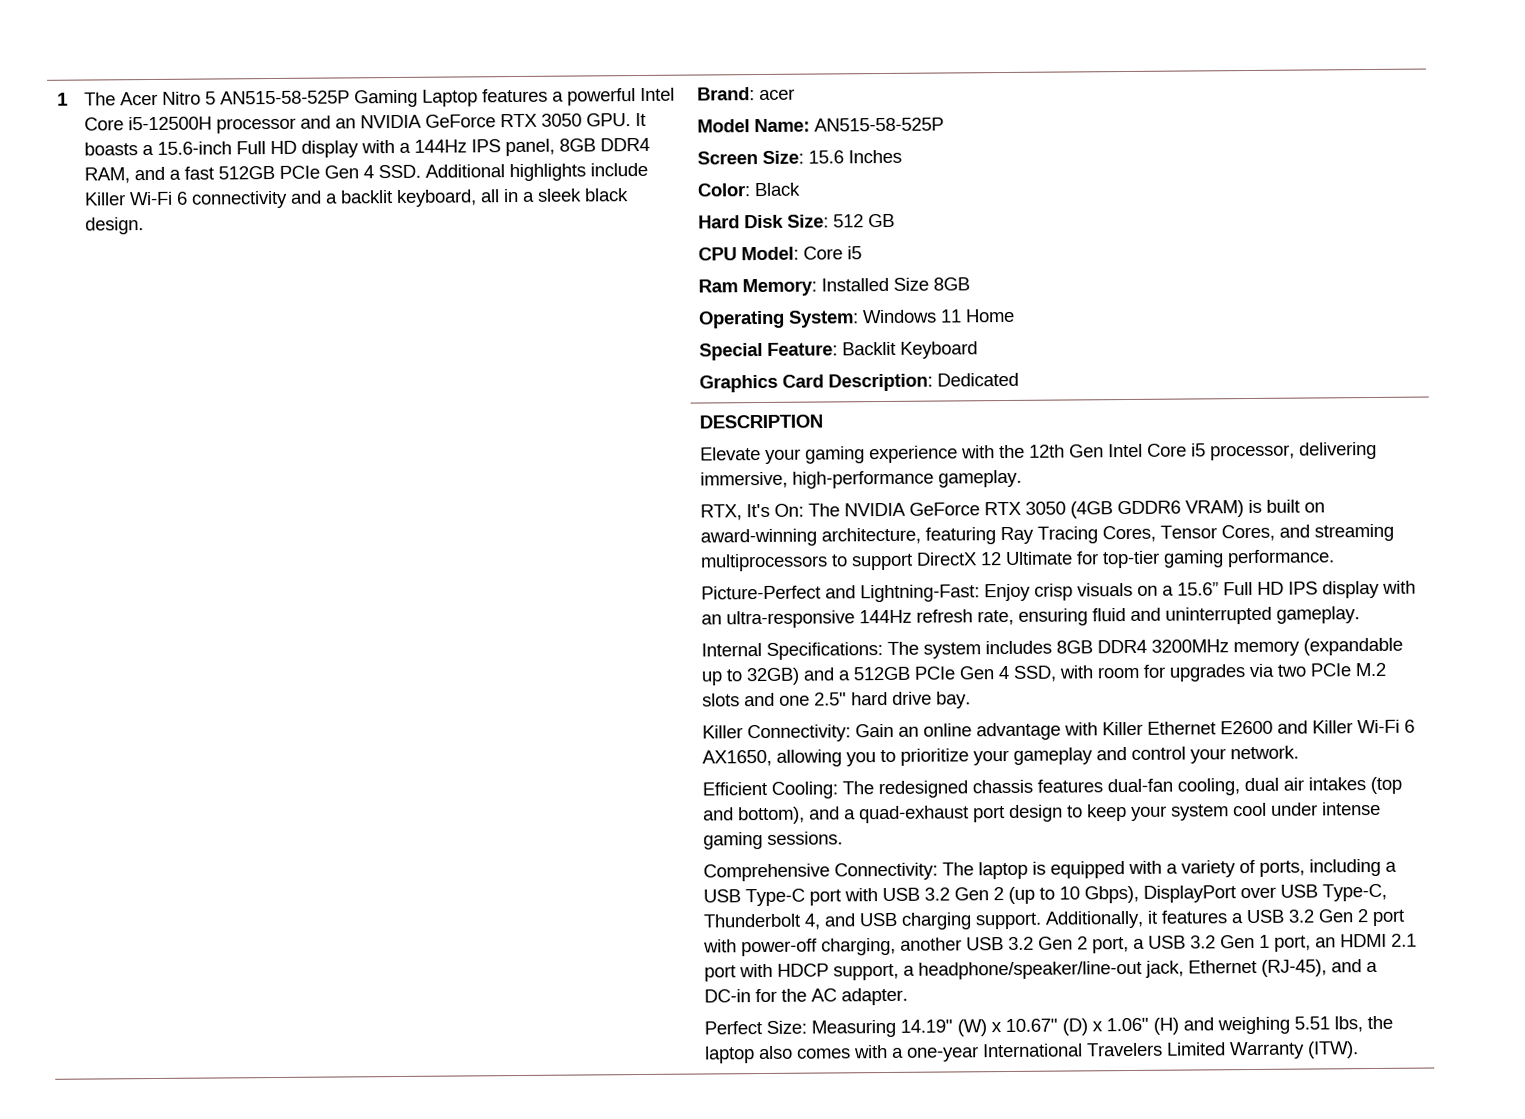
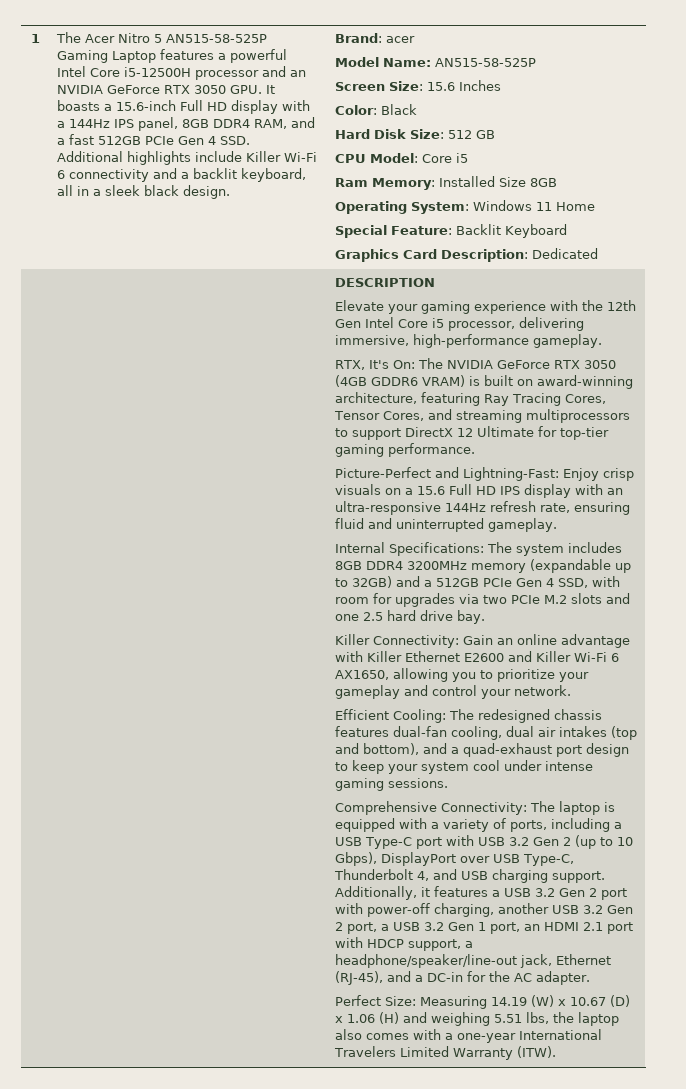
- Picture-Perfect and Lightning-Fast: Enjoy crisp visuals on a 15.6” Full HD IPS display with an ultra-responsive 144Hz refresh rate, ensuring fluid and uninterrupted gameplay.
+ Picture-Perfect and Lightning-Fast: Enjoy crisp visuals on a 15.6 Full HD IPS display with an ultra-responsive 144Hz refresh rate, ensuring fluid and uninterrupted gameplay.
- Internal Specifications: The system includes 8GB DDR4 3200MHz memory (expandable up to 32GB) and a 512GB PCIe Gen 4 SSD, with room for upgrades via two PCIe M.2 slots and one 2.5" hard drive bay.
+ Internal Specifications: The system includes 8GB DDR4 3200MHz memory (expandable up to 32GB) and a 512GB PCIe Gen 4 SSD, with room for upgrades via two PCIe M.2 slots and one 2.5 hard drive bay.
- Perfect Size: Measuring 14.19" (W) x 10.67" (D) x 1.06" (H) and weighing 5.51 lbs, the laptop also comes with a one-year International Travelers Limited Warranty (ITW).
+ Perfect Size: Measuring 14.19 (W) x 10.67 (D) x 1.06 (H) and weighing 5.51 lbs, the laptop also comes with a one-year International Travelers Limited Warranty (ITW).

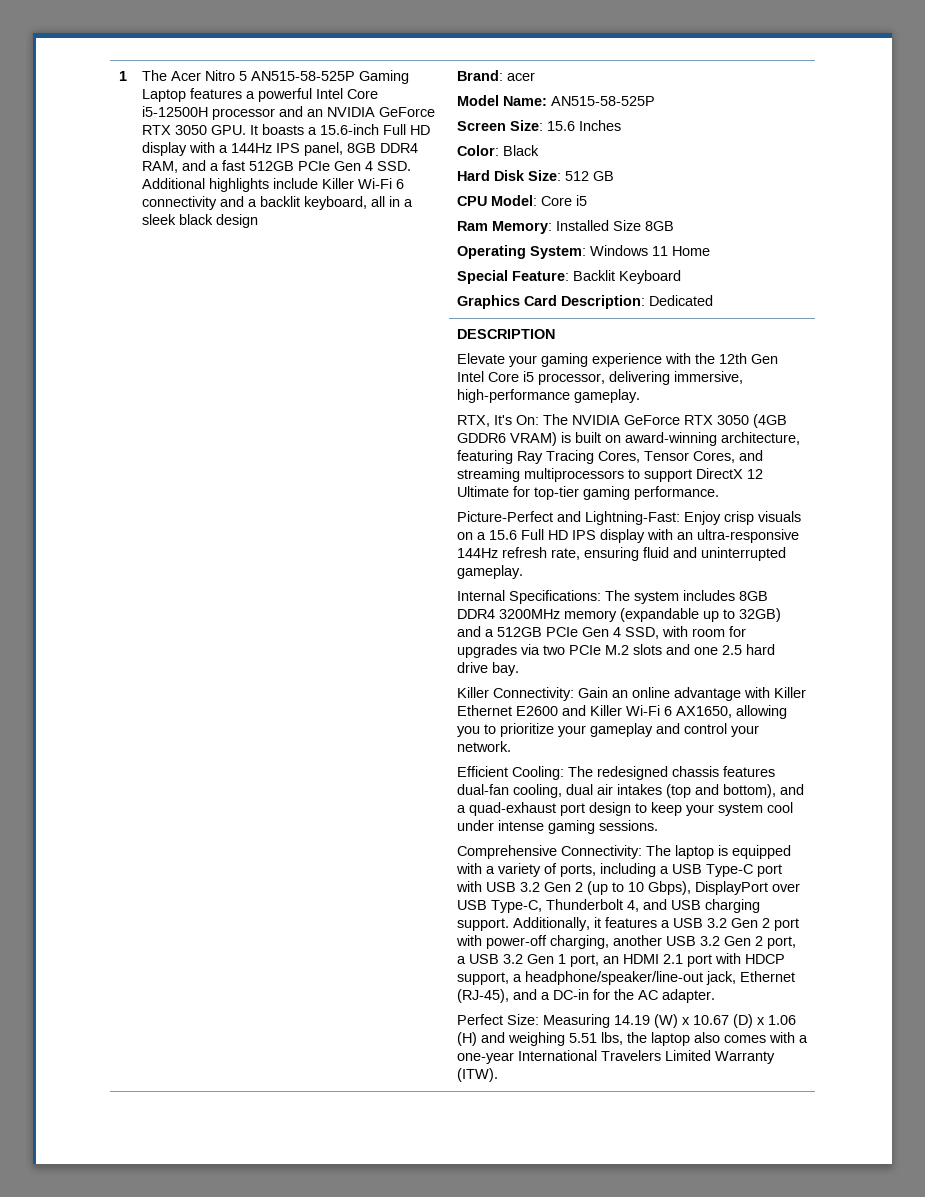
- The Acer Nitro 5 AN515-58-525P Gaming Laptop features a powerful Intel Core i5-12500H processor and an NVIDIA GeForce RTX 3050 GPU. It boasts a 15.6-inch Full HD display with a 144Hz IPS panel, 8GB DDR4 RAM, and a fast 512GB PCIe Gen 4 SSD. Additional highlights include Killer Wi-Fi 6 connectivity and a backlit keyboard, all in a sleek black design.
+ The Acer Nitro 5 AN515-58-525P Gaming Laptop features a powerful Intel Core i5-12500H processor and an NVIDIA GeForce RTX 3050 GPU. It boasts a 15.6-inch Full HD display with a 144Hz IPS panel, 8GB DDR4 RAM, and a fast 512GB PCIe Gen 4 SSD. Additional highlights include Killer Wi-Fi 6 connectivity and a backlit keyboard, all in a sleek black design

